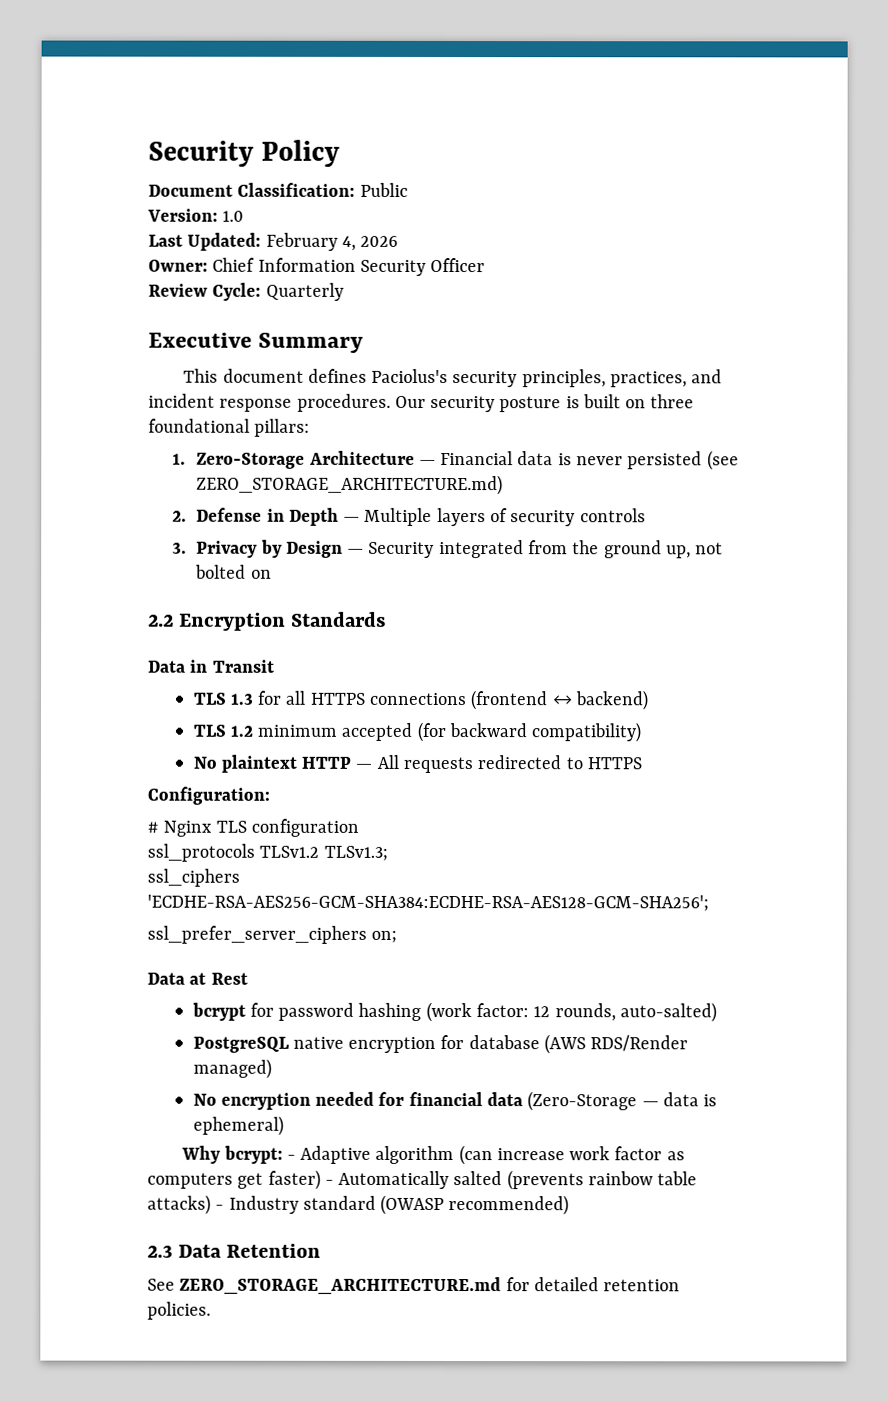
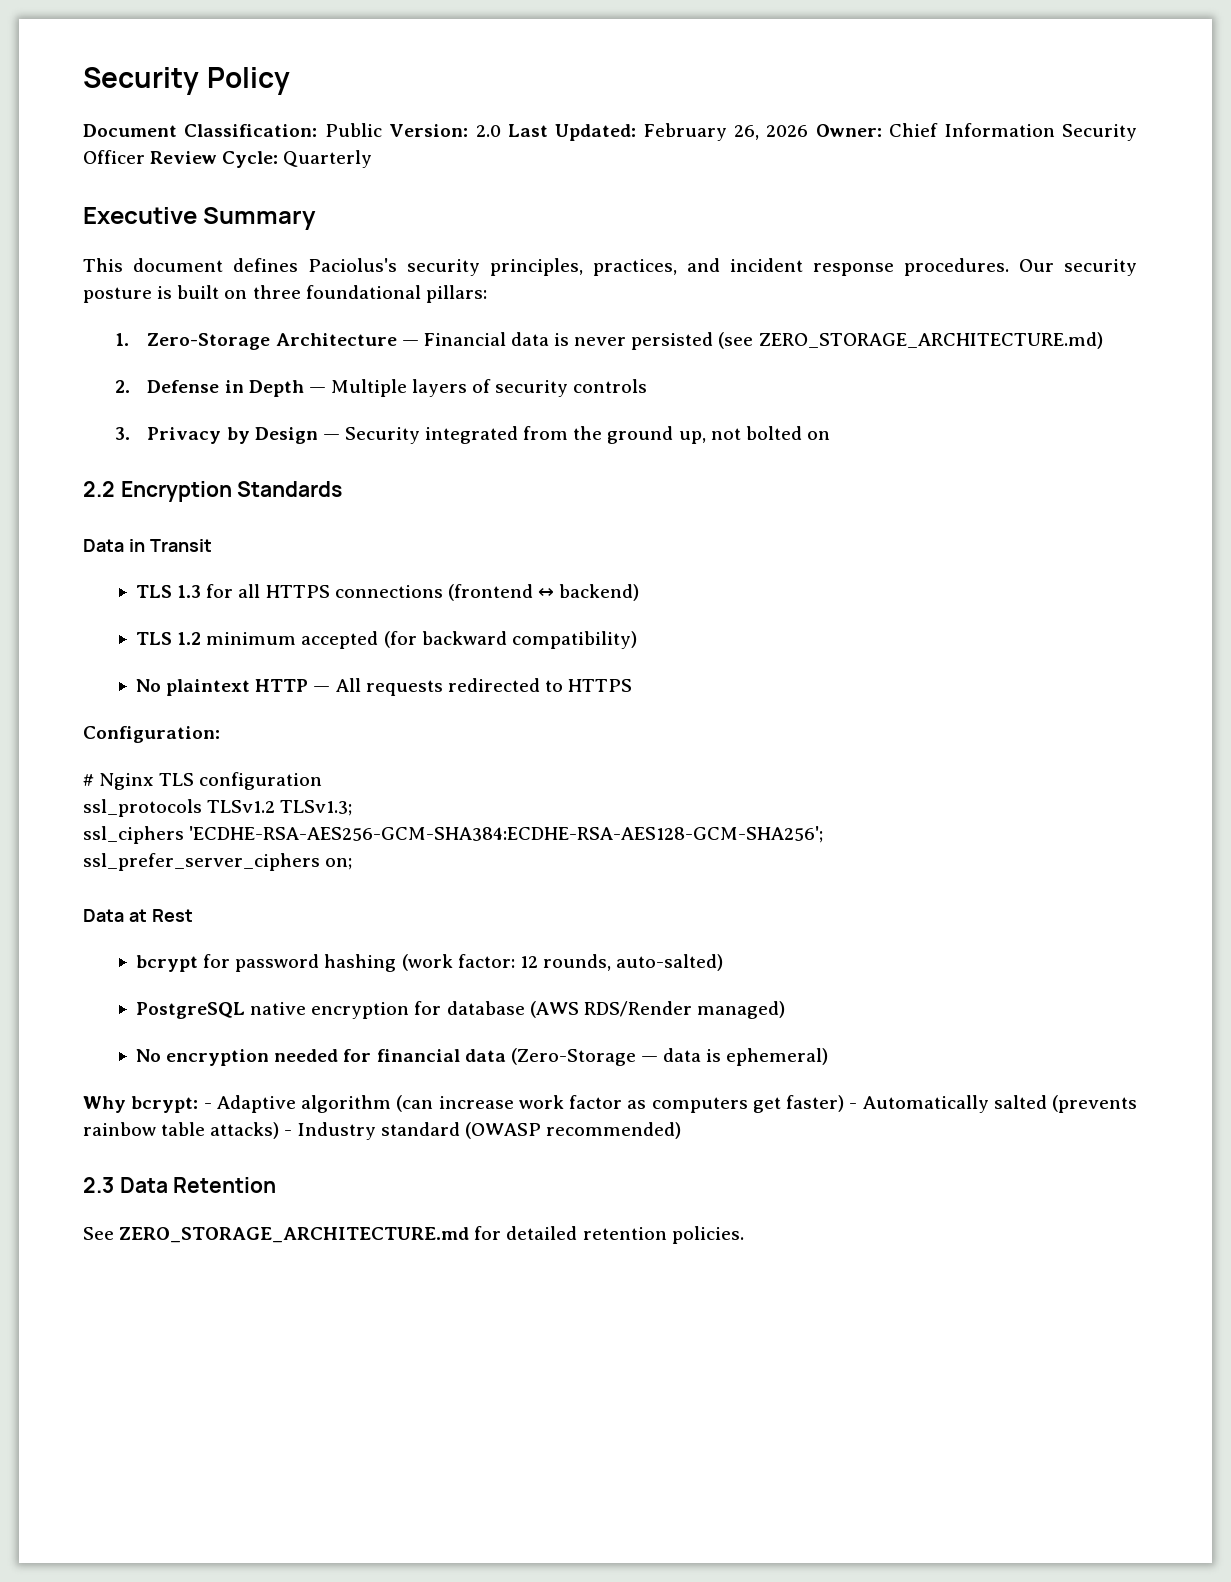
- Document Classification: Public
- Version: 1.0
- Last Updated: February 4, 2026
- Owner: Chief Information Security Officer
- Review Cycle: Quarterly
+ Document Classification: Public Version: 2.0 Last Updated: February 26, 2026 Owner: Chief Information Security Officer Review Cycle: Quarterly

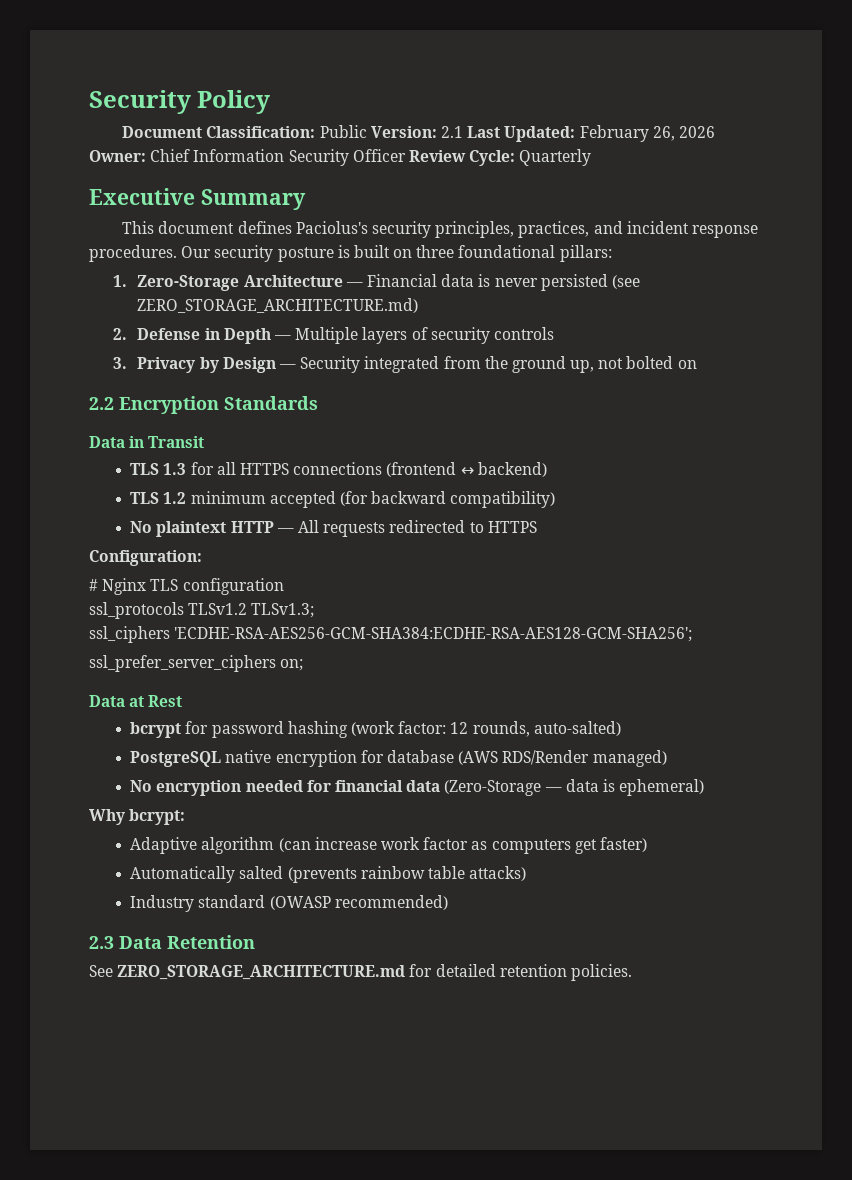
- Document Classification: Public Version: 2.0 Last Updated: February 26, 2026 Owner: Chief Information Security Officer Review Cycle: Quarterly
+ Document Classification: Public Version: 2.1 Last Updated: February 26, 2026 Owner: Chief Information Security Officer Review Cycle: Quarterly
- Why bcrypt: - Adaptive algorithm (can increase work factor as computers get faster) - Automatically salted (prevents rainbow table attacks) - Industry standard (OWASP recommended)
+ Why bcrypt:
+ Adaptive algorithm (can increase work factor as computers get faster)
+ Automatically salted (prevents rainbow table attacks)
+ Industry standard (OWASP recommended)

